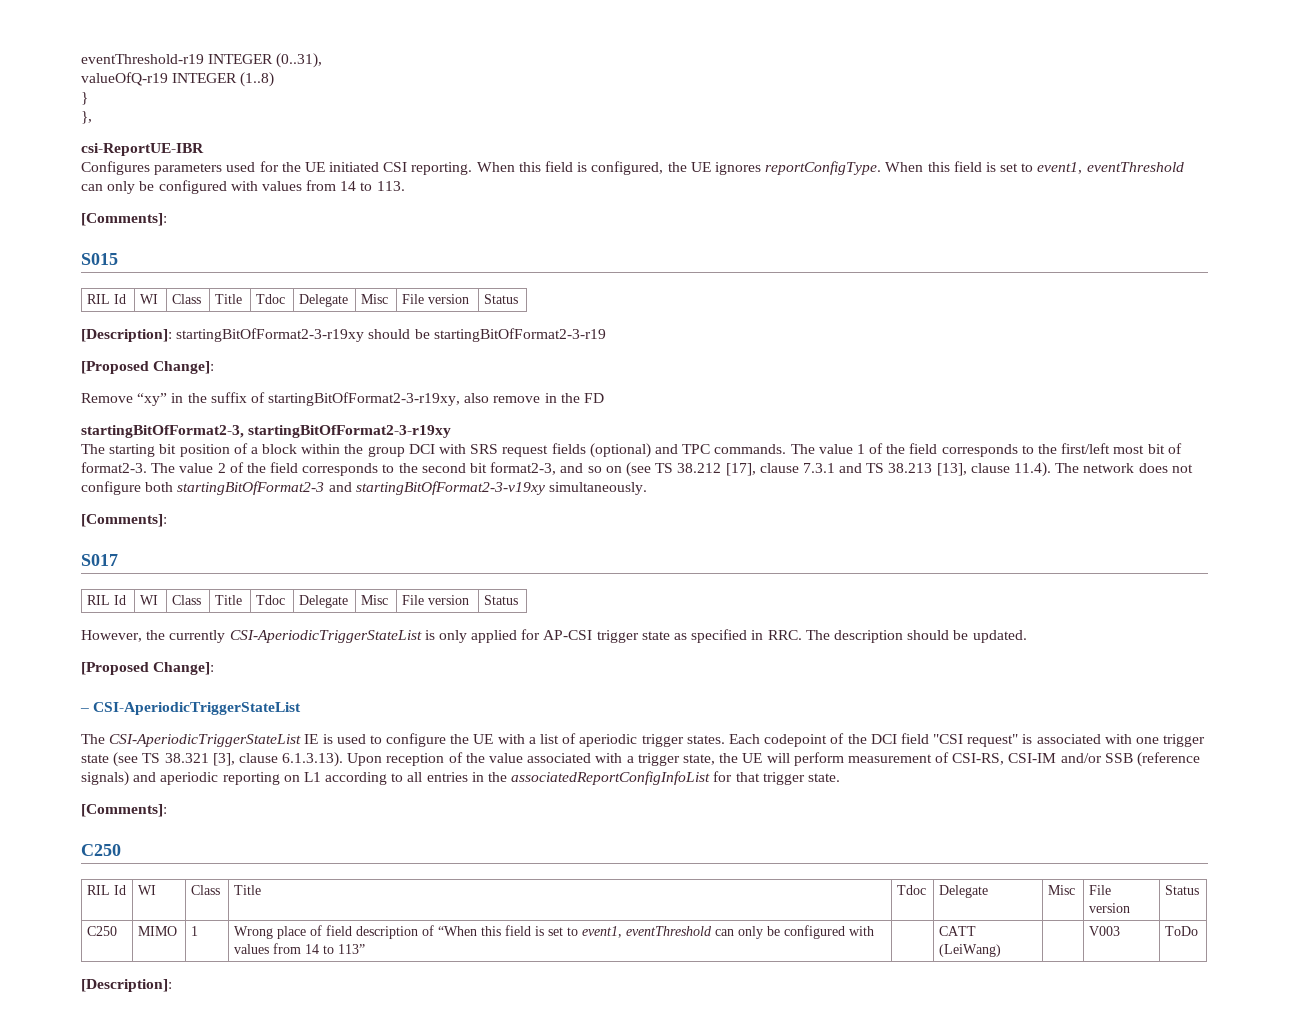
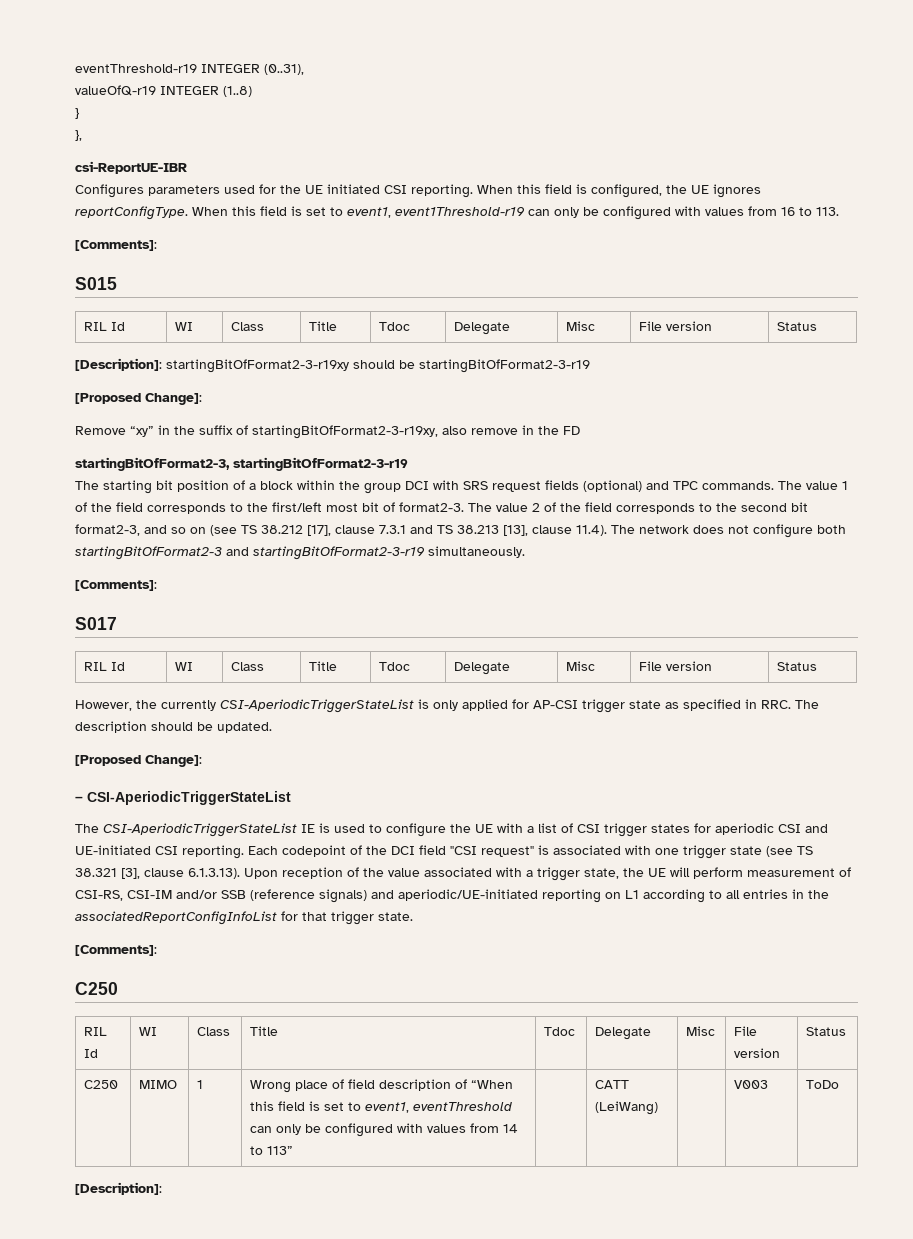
- When this field is set to event1, eventThreshold can only be configured with values from 14 to 113.
+ When this field is set to event1, event1Threshold-r19 can only be configured with values from 16 to 113.
- startingBitOfFormat2-3, startingBitOfFormat2-3-r19xy
+ startingBitOfFormat2-3, startingBitOfFormat2-3-r19
- The value 2 of the field corresponds to the second bit format2-3, and so on (see TS 38.212 [17], clause 7.3.1 and TS 38.213 [13], clause 11.4). The network does not configure both startingBitOfFormat2-3 and startingBitOfFormat2-3-v19xy simultaneously.
+ The value 2 of the field corresponds to the second bit format2-3, and so on (see TS 38.212 [17], clause 7.3.1 and TS 38.213 [13], clause 11.4). The network does not configure both startingBitOfFormat2-3 and startingBitOfFormat2-3-r19 simultaneously.
- The CSI-AperiodicTriggerStateList IE is used to configure the UE with a list of aperiodic trigger states.
+ The CSI-AperiodicTriggerStateList IE is used to configure the UE with a list of CSI trigger states for aperiodic CSI and UE-initiated CSI reporting.
- Each codepoint of the DCI field "CSI request" is associated with one trigger state (see TS 38.321 [3], clause 6.1.3.13). Upon reception of the value associated with a trigger state, the UE will perform measurement of CSI-RS, CSI-IM and/or SSB (reference signals) and aperiodic reporting on L1 according to all entries in the associatedReportConfigInfoList for that trigger state.
+ Each codepoint of the DCI field "CSI request" is associated with one trigger state (see TS 38.321 [3], clause 6.1.3.13). Upon reception of the value associated with a trigger state, the UE will perform measurement of CSI-RS, CSI-IM and/or SSB (reference signals) and aperiodic/UE-initiated reporting on L1 according to all entries in the associatedReportConfigInfoList for that trigger state.

